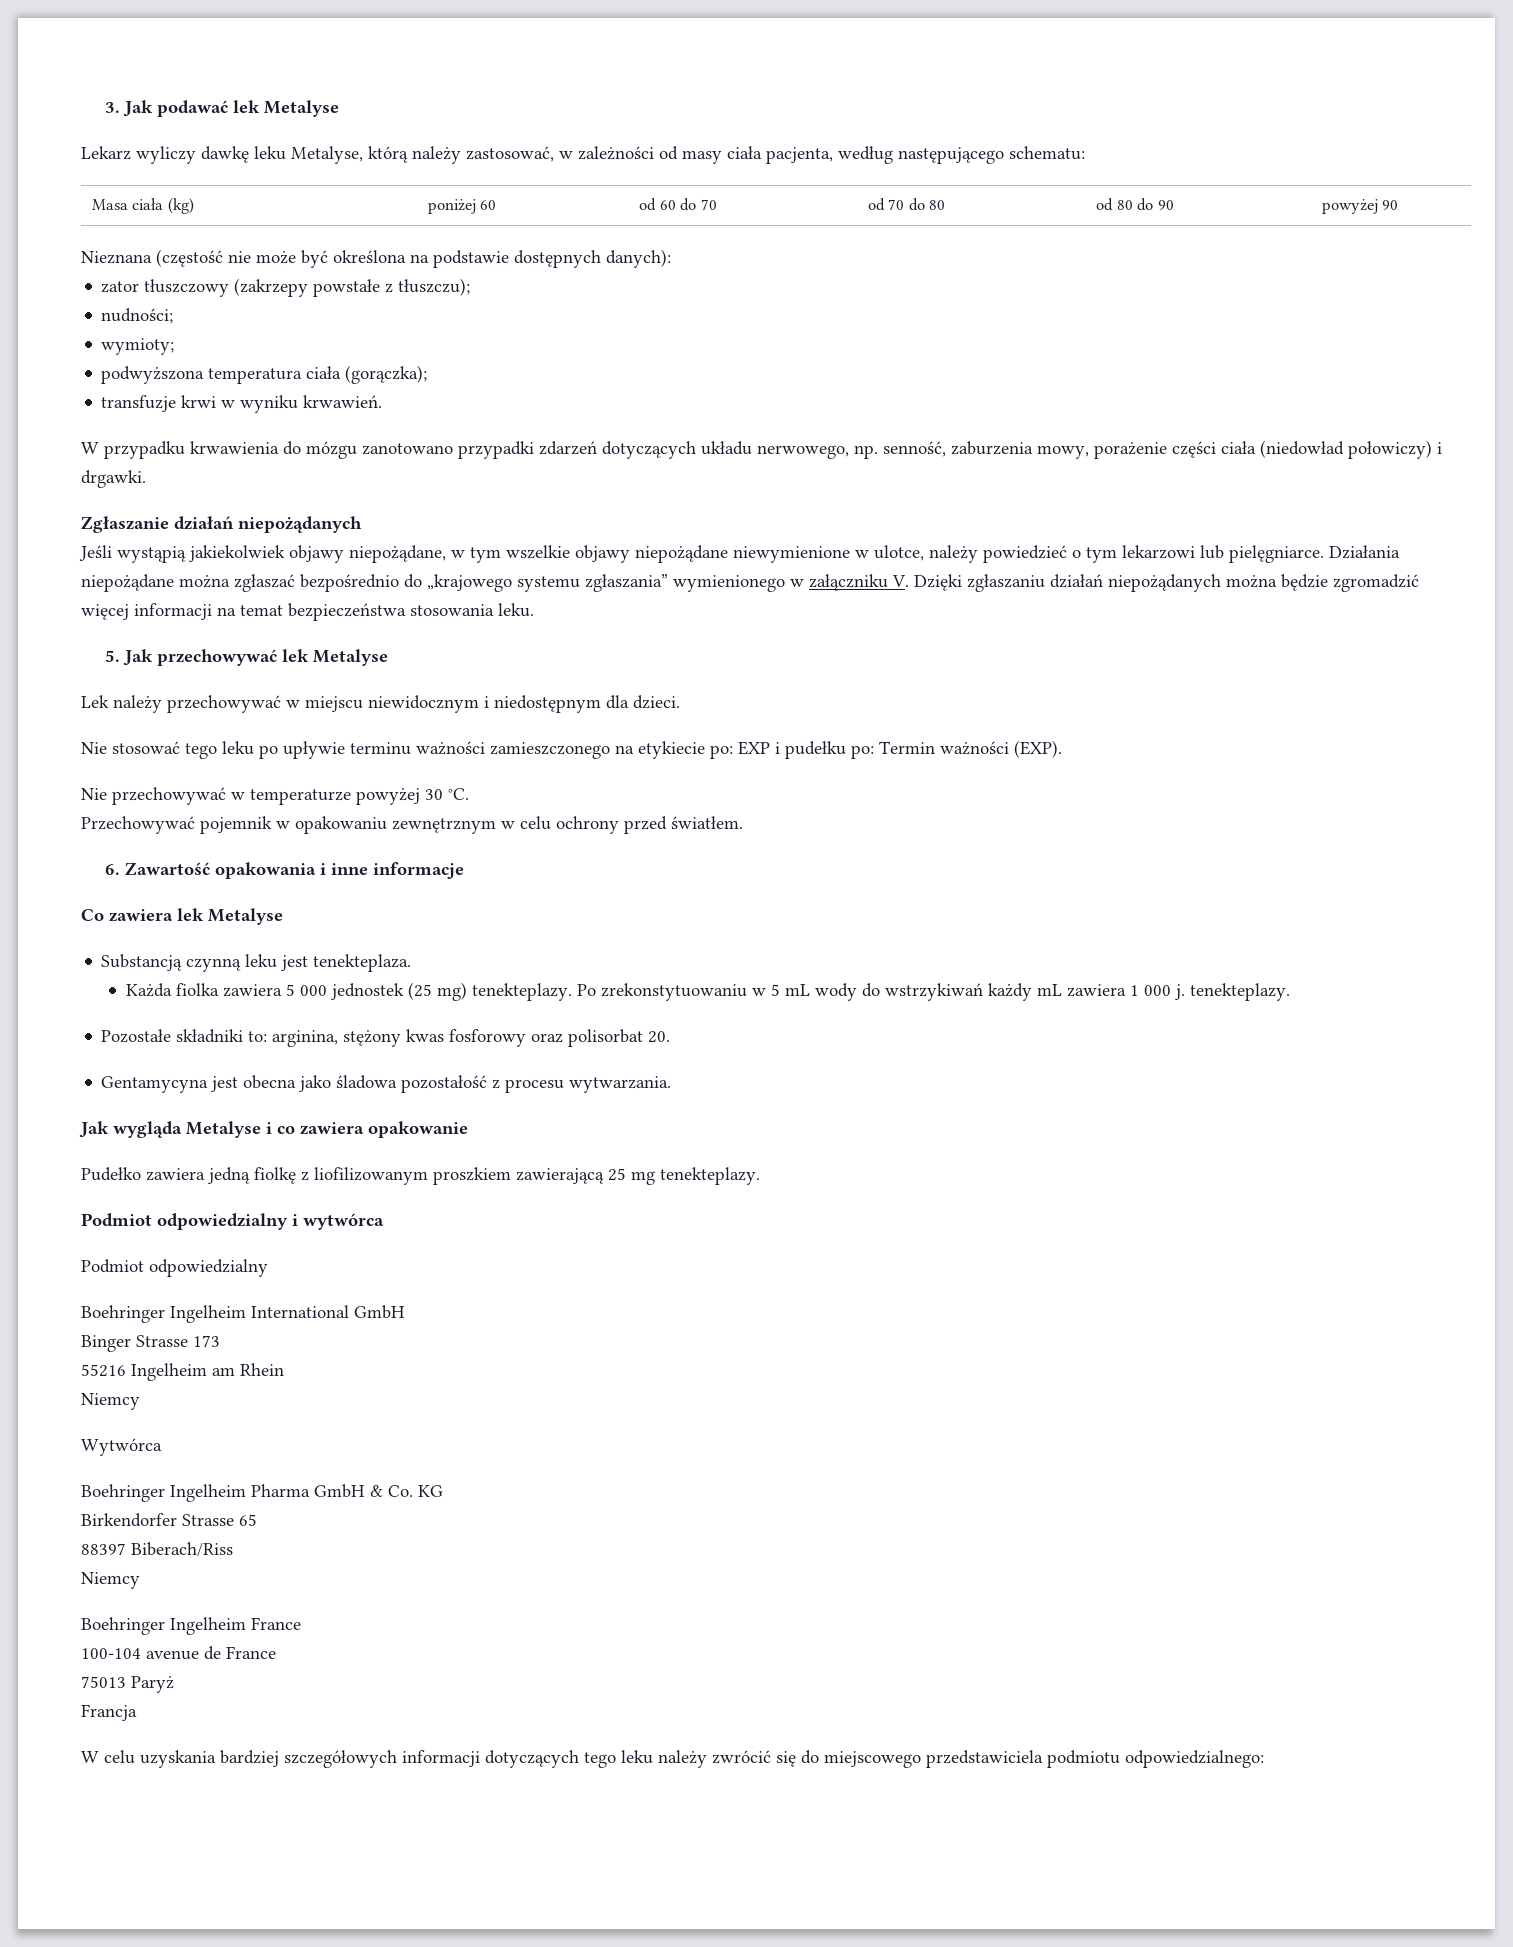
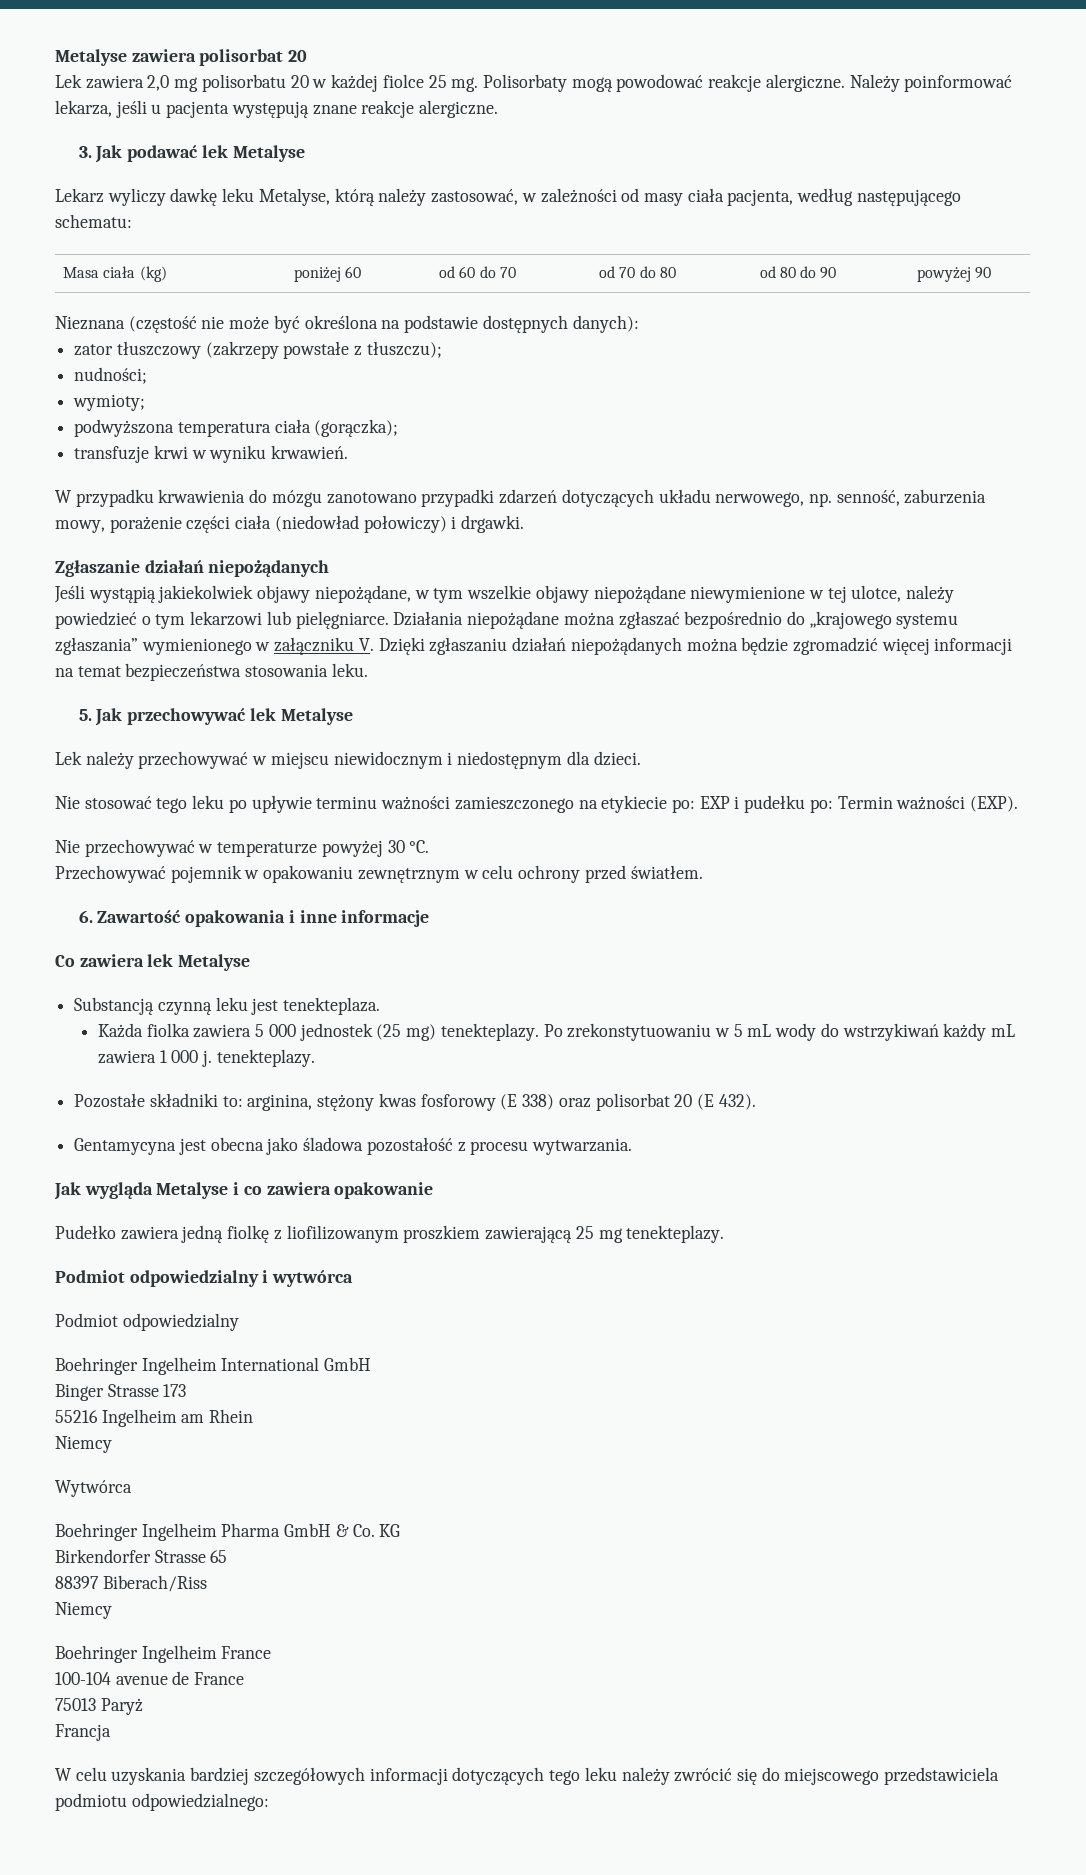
+ Metalyse zawiera polisorbat 20
+ Lek zawiera 2,0 mg polisorbatu 20 w każdej fiolce 25 mg. Polisorbaty mogą powodować reakcje alergiczne. Należy poinformować lekarza, jeśli u pacjenta występują znane reakcje alergiczne.
- Jeśli wystąpią jakiekolwiek objawy niepożądane, w tym wszelkie objawy niepożądane niewymienione w ulotce, należy powiedzieć o tym lekarzowi lub pielęgniarce.
+ Jeśli wystąpią jakiekolwiek objawy niepożądane, w tym wszelkie objawy niepożądane niewymienione w tej ulotce, należy powiedzieć o tym lekarzowi lub pielęgniarce.
- Pozostałe składniki to: arginina, stężony kwas fosforowy oraz polisorbat 20.
+ Pozostałe składniki to: arginina, stężony kwas fosforowy (E 338) oraz polisorbat 20 (E 432).

